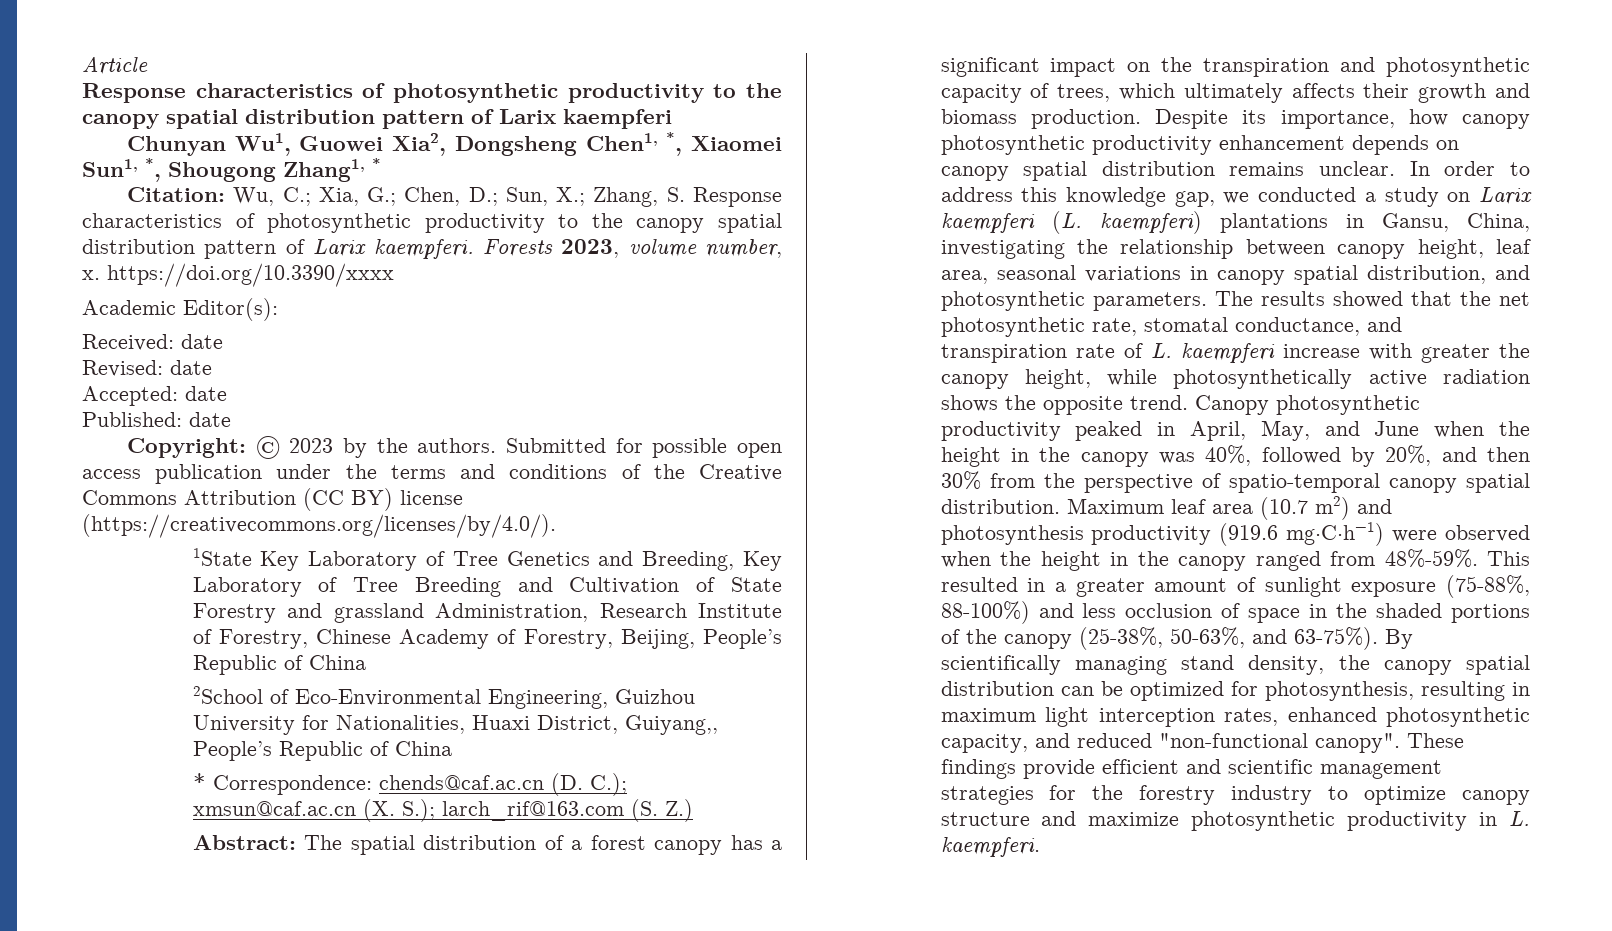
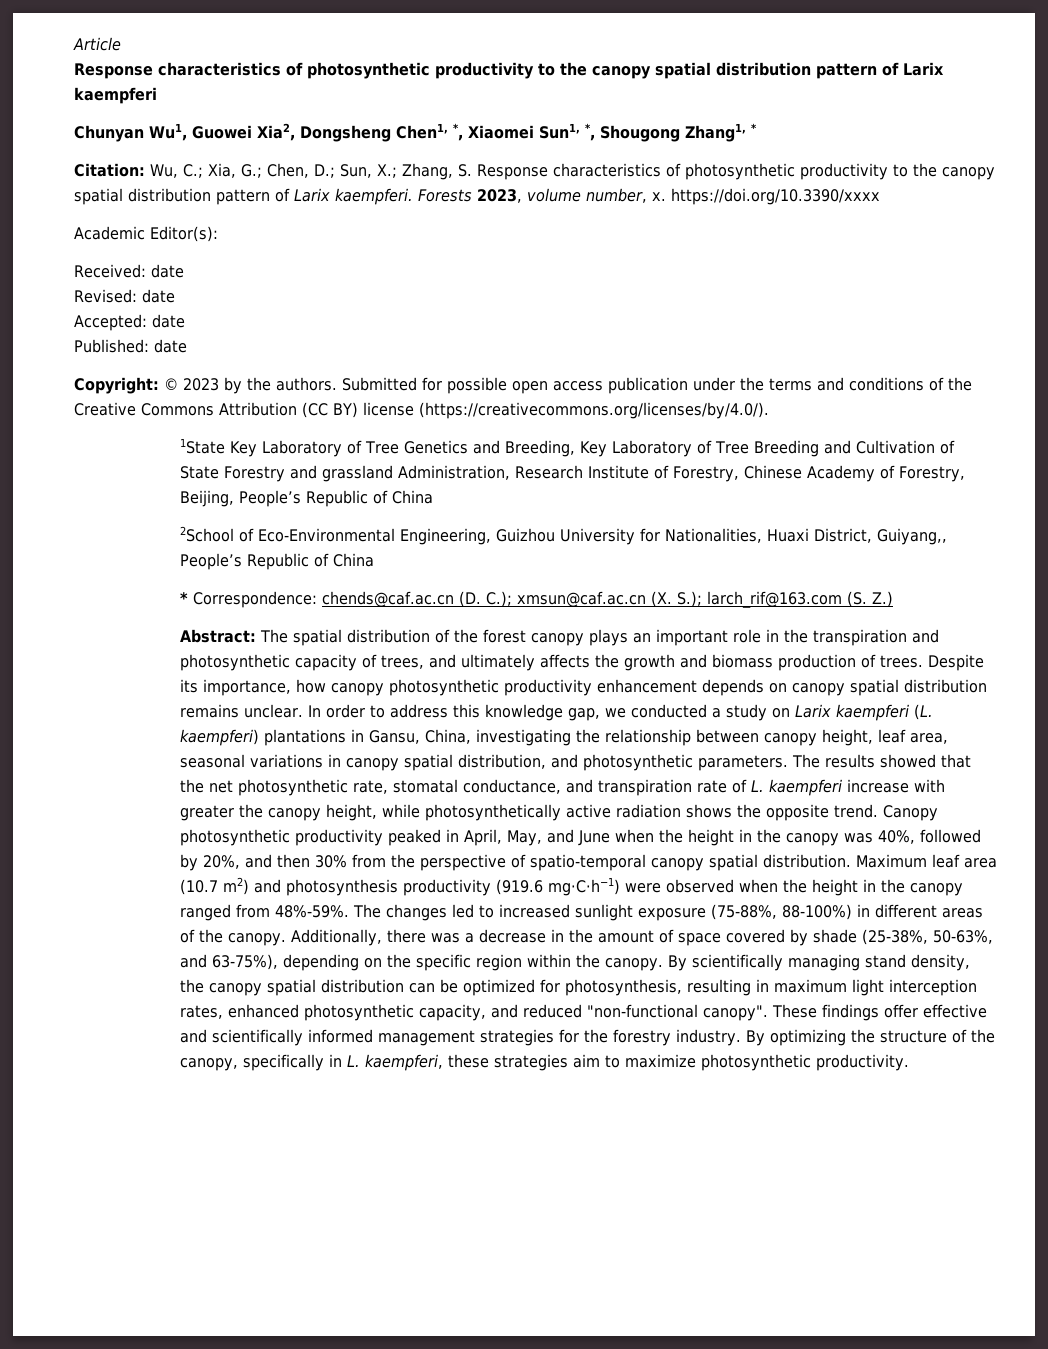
- Abstract: The spatial distribution of a forest canopy has a significant impact on the transpiration and photosynthetic capacity of trees, which ultimately affects their growth and biomass production.
+ Abstract: The spatial distribution of the forest canopy plays an important role in the transpiration and photosynthetic capacity of trees, and ultimately affects the growth and biomass production of trees.
- This resulted in a greater amount of sunlight exposure (75-88%, 88-100%) and less occlusion of space in the shaded portions of the canopy (25-38%, 50-63%, and 63-75%).
+ The changes led to increased sunlight exposure (75-88%, 88-100%) in different areas of the canopy. Additionally, there was a decrease in the amount of space covered by shade (25-38%, 50-63%, and 63-75%), depending on the specific region within the canopy.
- These findings provide efficient and scientific management strategies for the forestry industry to optimize canopy structure and maximize photosynthetic productivity in L. kaempferi.
+ These findings offer effective and scientifically informed management strategies for the forestry industry. By optimizing the structure of the canopy, specifically in L. kaempferi, these strategies aim to maximize photosynthetic productivity.

